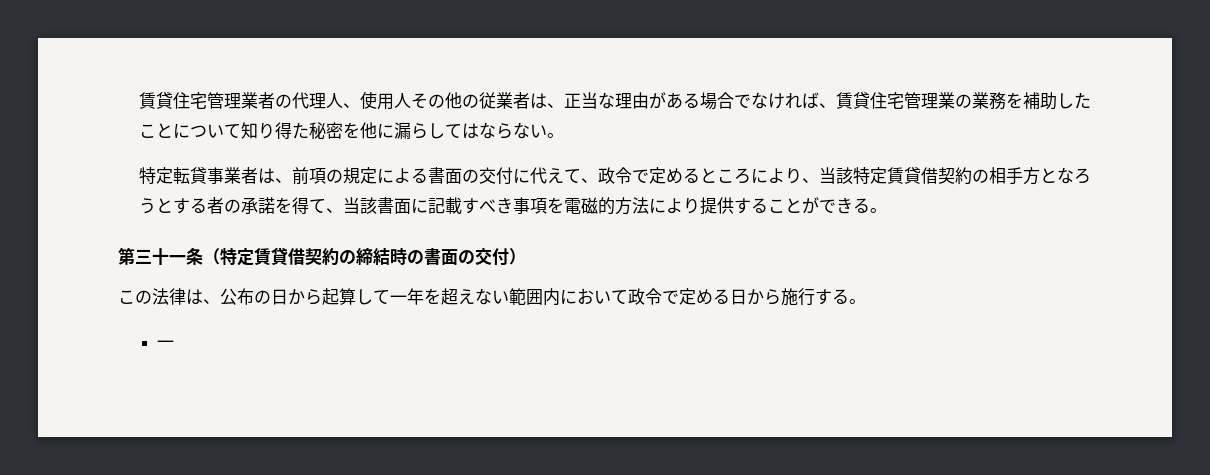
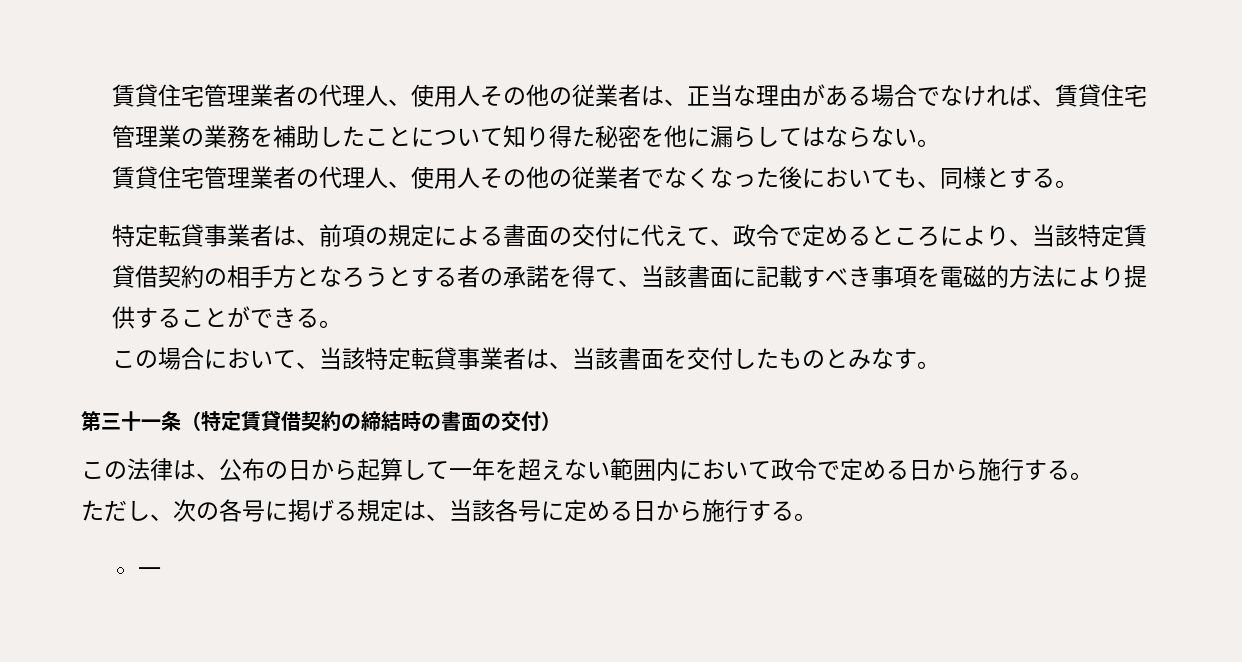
+ 賃貸住宅管理業者の代理人、使用人その他の従業者でなくなった後においても、同様とする。
+ この場合において、当該特定転貸事業者は、当該書面を交付したものとみなす。
+ ただし、次の各号に掲げる規定は、当該各号に定める日から施行する。

